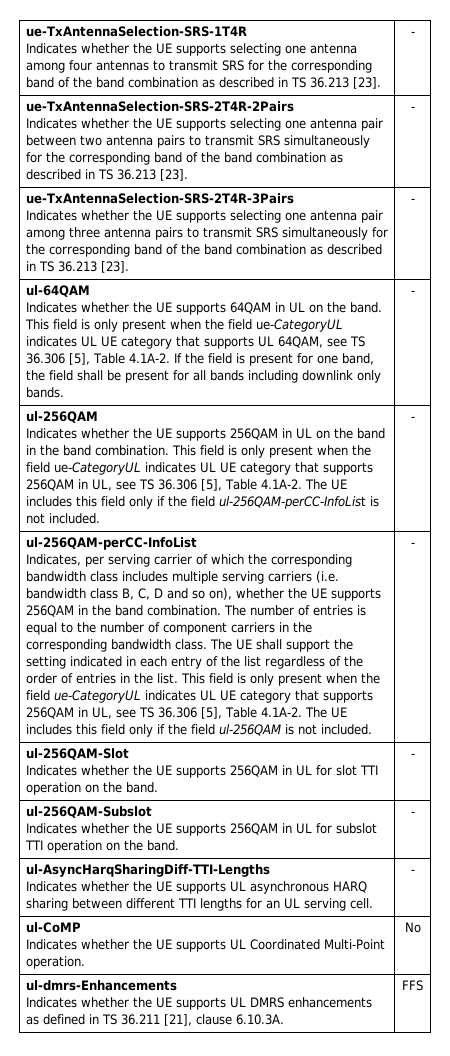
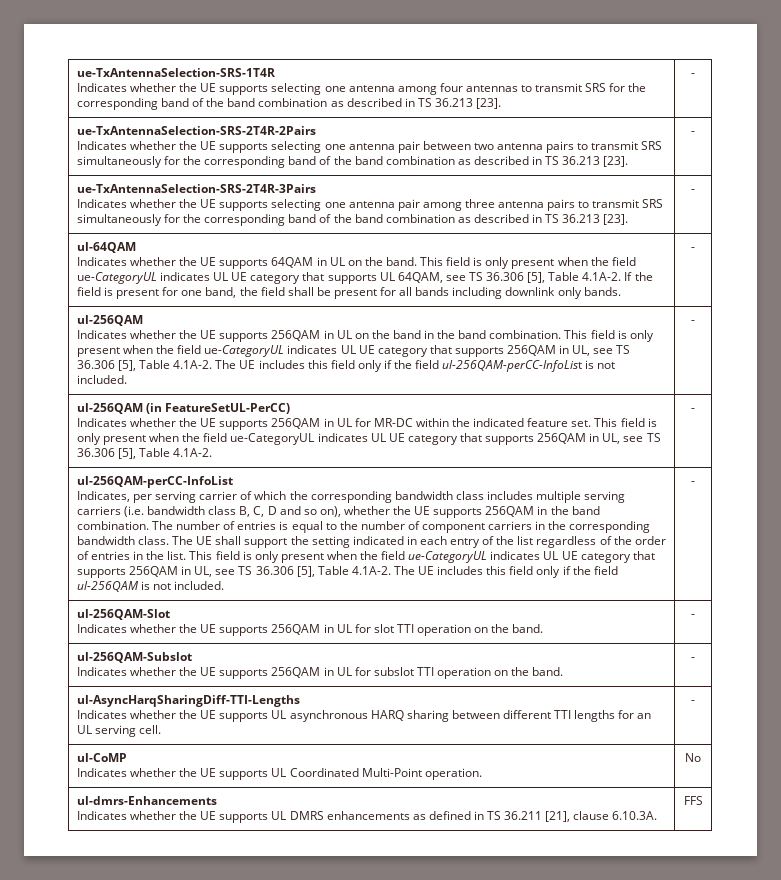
+ ul-256QAM (in FeatureSetUL-PerCC)
+ Indicates whether the UE supports 256QAM in UL for MR-DC within the indicated feature set. This field is only present when the field ue-CategoryUL indicates UL UE category that supports 256QAM in UL, see TS 36.306 [5], Table 4.1A-2. | -

